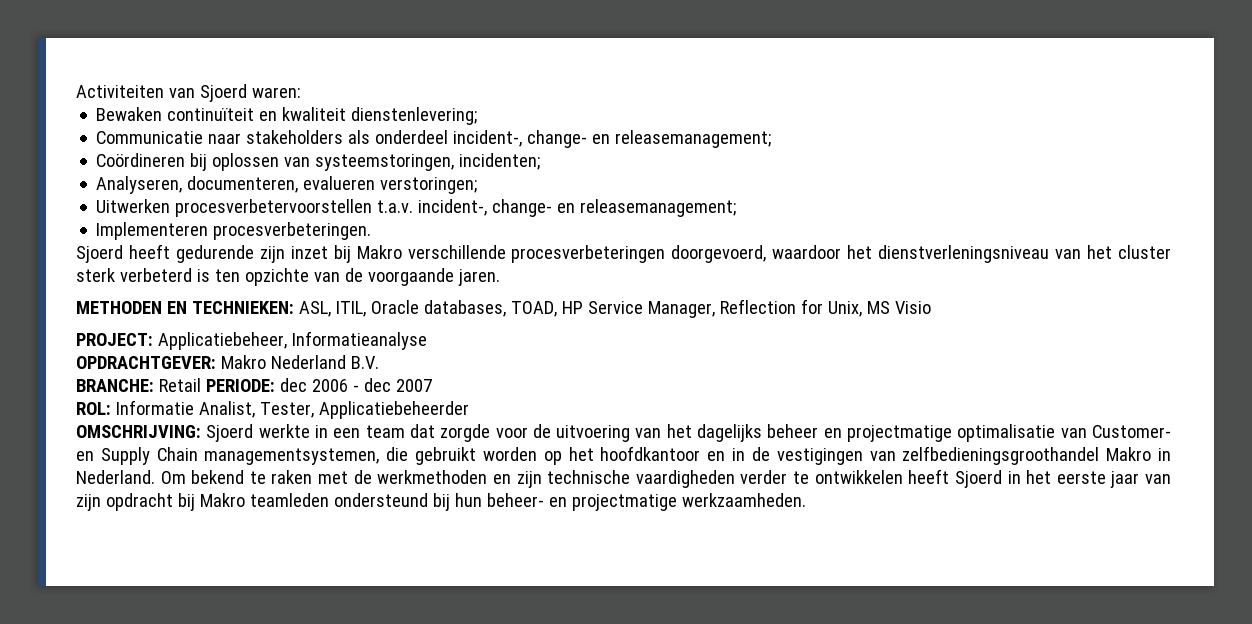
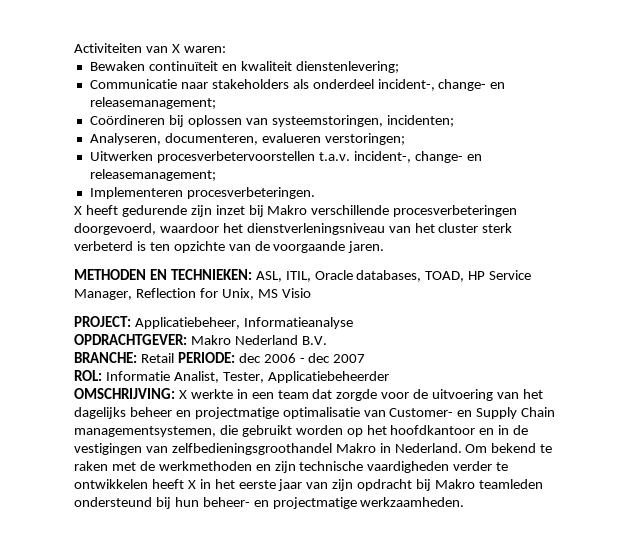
- Activiteiten van Sjoerd waren:
+ Activiteiten van X waren:
- Sjoerd heeft gedurende zijn inzet bij Makro verschillende procesverbeteringen doorgevoerd, waardoor het dienstverleningsniveau van het cluster sterk verbeterd is ten opzichte van de voorgaande jaren.
+ X heeft gedurende zijn inzet bij Makro verschillende procesverbeteringen doorgevoerd, waardoor het dienstverleningsniveau van het cluster sterk verbeterd is ten opzichte van de voorgaande jaren.
- OMSCHRIJVING: Sjoerd werkte in een team dat zorgde voor de uitvoering van het dagelijks beheer en projectmatige optimalisatie van Customer- en Supply Chain managementsystemen, die gebruikt worden op het hoofdkantoor en in de vestigingen van zelfbedieningsgroothandel Makro in Nederland.
+ OMSCHRIJVING: X werkte in een team dat zorgde voor de uitvoering van het dagelijks beheer en projectmatige optimalisatie van Customer- en Supply Chain managementsystemen, die gebruikt worden op het hoofdkantoor en in de vestigingen van zelfbedieningsgroothandel Makro in Nederland.
- Om bekend te raken met de werkmethoden en zijn technische vaardigheden verder te ontwikkelen heeft Sjoerd in het eerste jaar van zijn opdracht bij Makro teamleden ondersteund bij hun beheer- en projectmatige werkzaamheden.
+ Om bekend te raken met de werkmethoden en zijn technische vaardigheden verder te ontwikkelen heeft X in het eerste jaar van zijn opdracht bij Makro teamleden ondersteund bij hun beheer- en projectmatige werkzaamheden.

